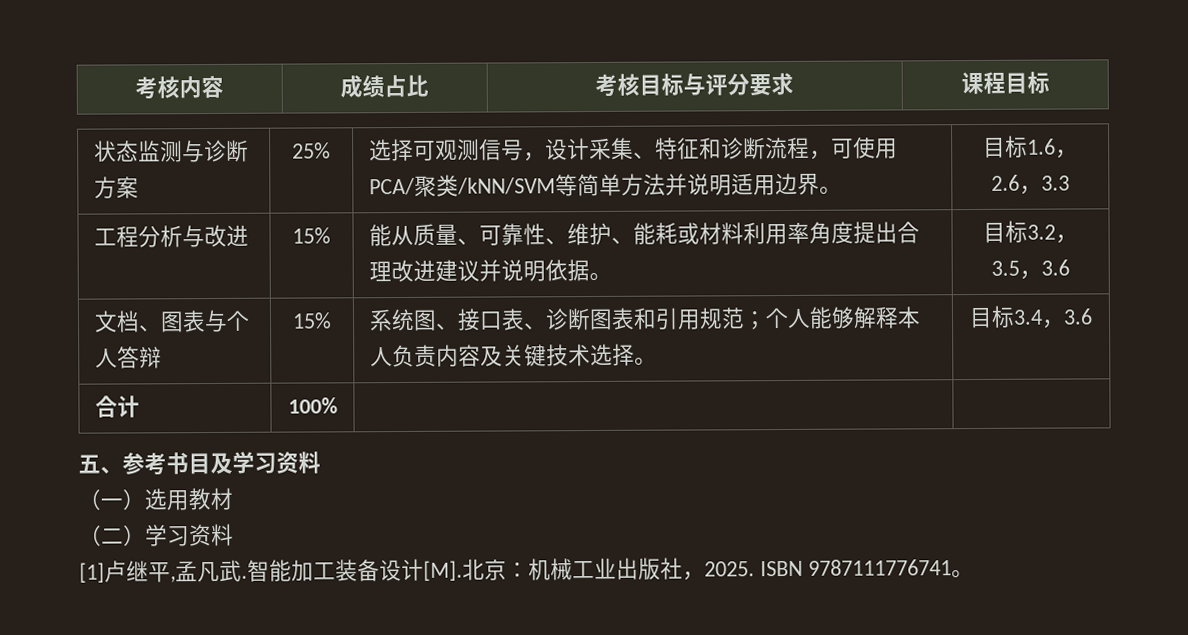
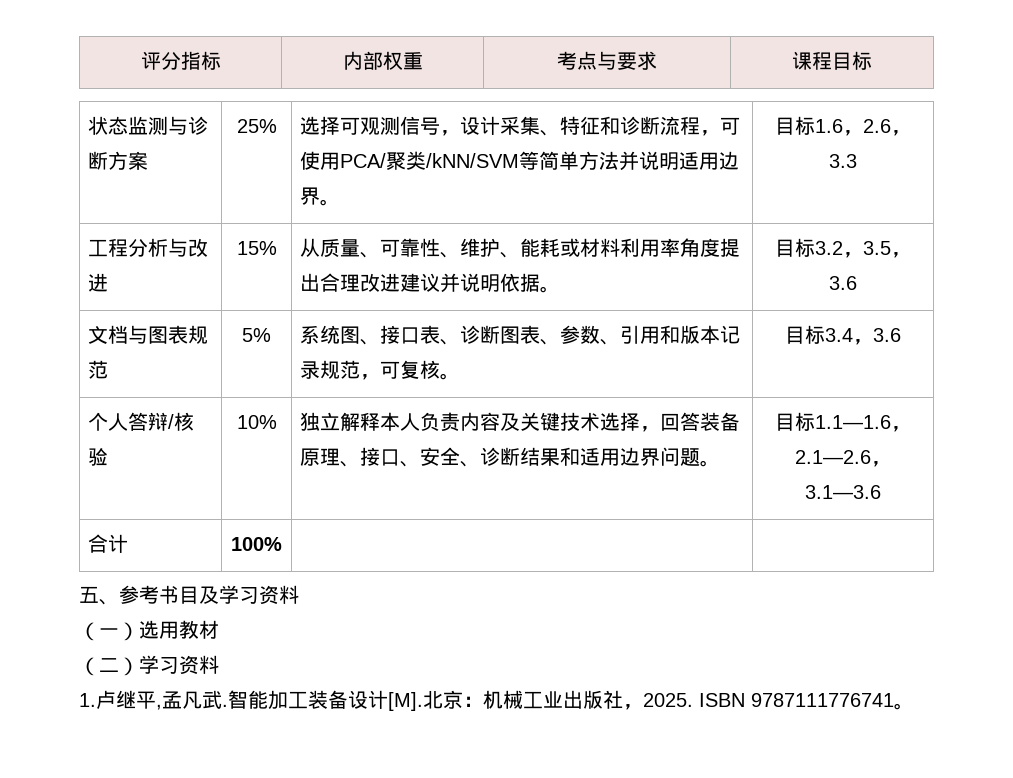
- 考核内容 | 成绩占比 | 考核目标与评分要求 | 课程目标
+ 评分指标 | 内部权重 | 考点与要求 | 课程目标
- 工程分析与改进 | 15% | 能从质量、可靠性、维护、能耗或材料利用率角度提出合理改进建议并说明依据。 | 目标3.2，3.5，3.6
+ 工程分析与改进 | 15% | 从质量、可靠性、维护、能耗或材料利用率角度提出合理改进建议并说明依据。 | 目标3.2，3.5，3.6
- 文档、图表与个人答辩 | 15% | 系统图、接口表、诊断图表和引用规范；个人能够解释本人负责内容及关键技术选择。 | 目标3.4，3.6
+ 文档与图表规范 | 5% | 系统图、接口表、诊断图表、参数、引用和版本记录规范，可复核。 | 目标3.4，3.6
+ 个人答辩/核验 | 10% | 独立解释本人负责内容及关键技术选择，回答装备原理、接口、安全、诊断结果和适用边界问题。 | 目标1.1—1.6，2.1—2.6，3.1—3.6
- [1]卢继平,孟凡武.
+ 1.卢继平,孟凡武.

